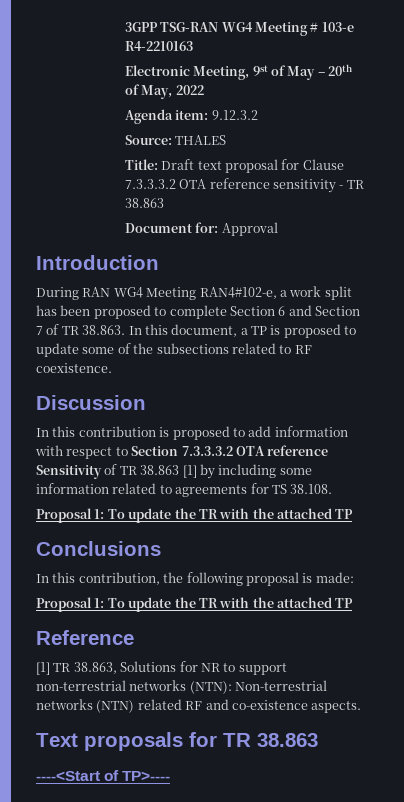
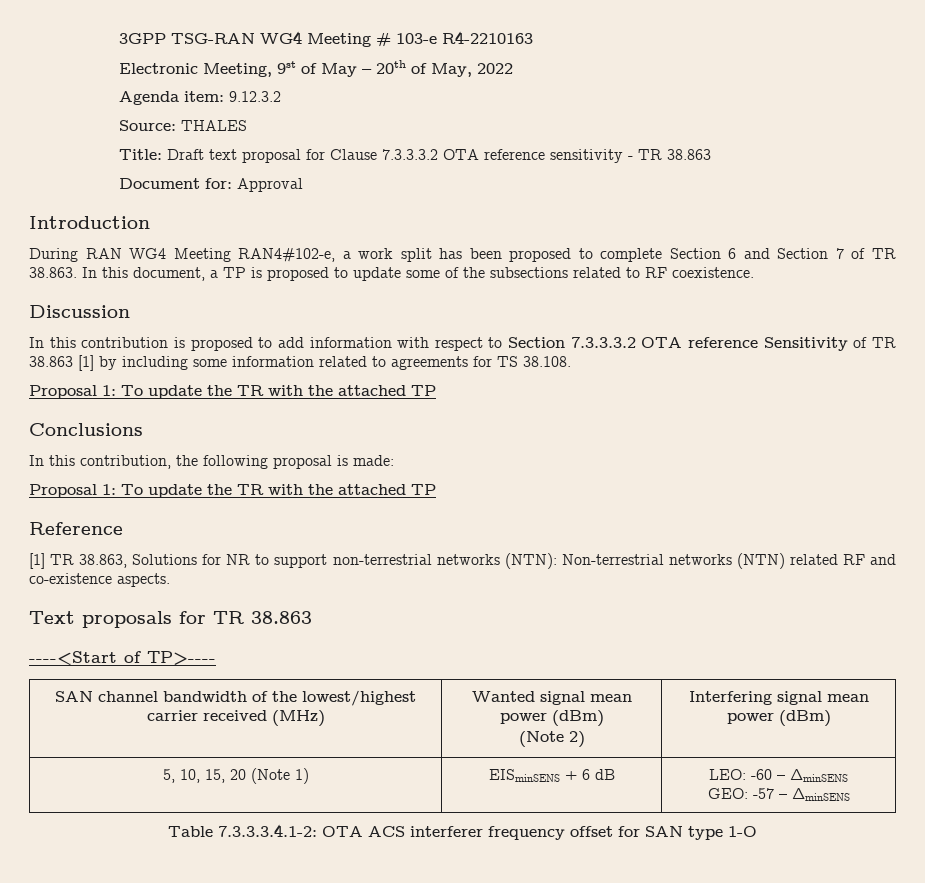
+ SAN channel bandwidth of the lowest/highest carrier received (MHz) | Wanted signal mean power (dBm)
+ (Note 2) | Interfering signal mean power (dBm)
+ 5, 10, 15, 20 (Note 1) | EISminSENS + 6 dB | LEO: -60 – ΔminSENS
+ GEO: -57 – ΔminSENS
+ Table 7.3.3.3.4.1-2: OTA ACS interferer frequency offset for SAN type 1-O

